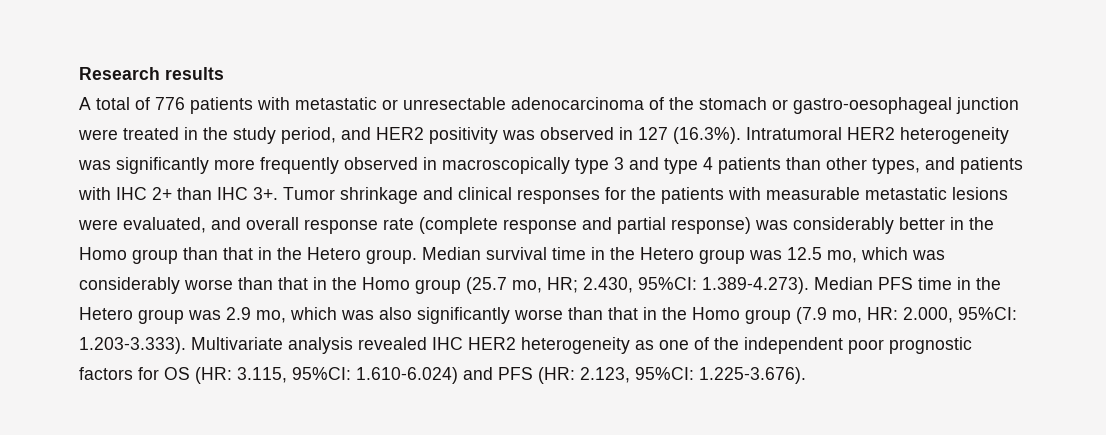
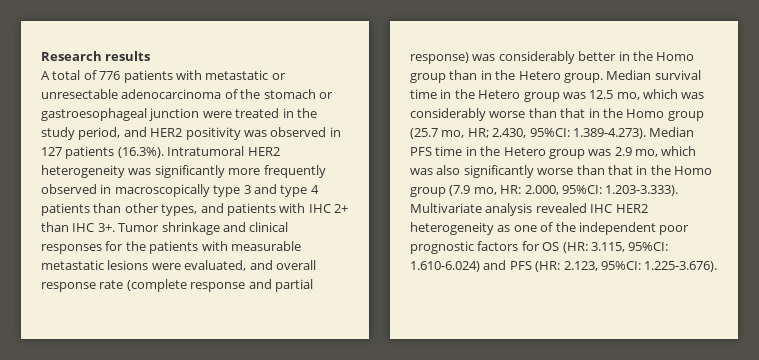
- A total of 776 patients with metastatic or unresectable adenocarcinoma of the stomach or gastro-oesophageal junction were treated in the study period, and HER2 positivity was observed in 127 (16.3%). Intratumoral HER2 heterogeneity was significantly more frequently observed in macroscopically type 3 and type 4 patients than other types, and patients with IHC 2+ than IHC 3+.
+ A total of 776 patients with metastatic or unresectable adenocarcinoma of the stomach or gastroesophageal junction were treated in the study period, and HER2 positivity was observed in 127 patients (16.3%). Intratumoral HER2 heterogeneity was significantly more frequently observed in macroscopically type 3 and type 4 patients than other types, and patients with IHC 2+ than IHC 3+.
- Tumor shrinkage and clinical responses for the patients with measurable metastatic lesions were evaluated, and overall response rate (complete response and partial response) was considerably better in the Homo group than that in the Hetero group.
+ Tumor shrinkage and clinical responses for the patients with measurable metastatic lesions were evaluated, and overall response rate (complete response and partial response) was considerably better in the Homo group than in the Hetero group.

